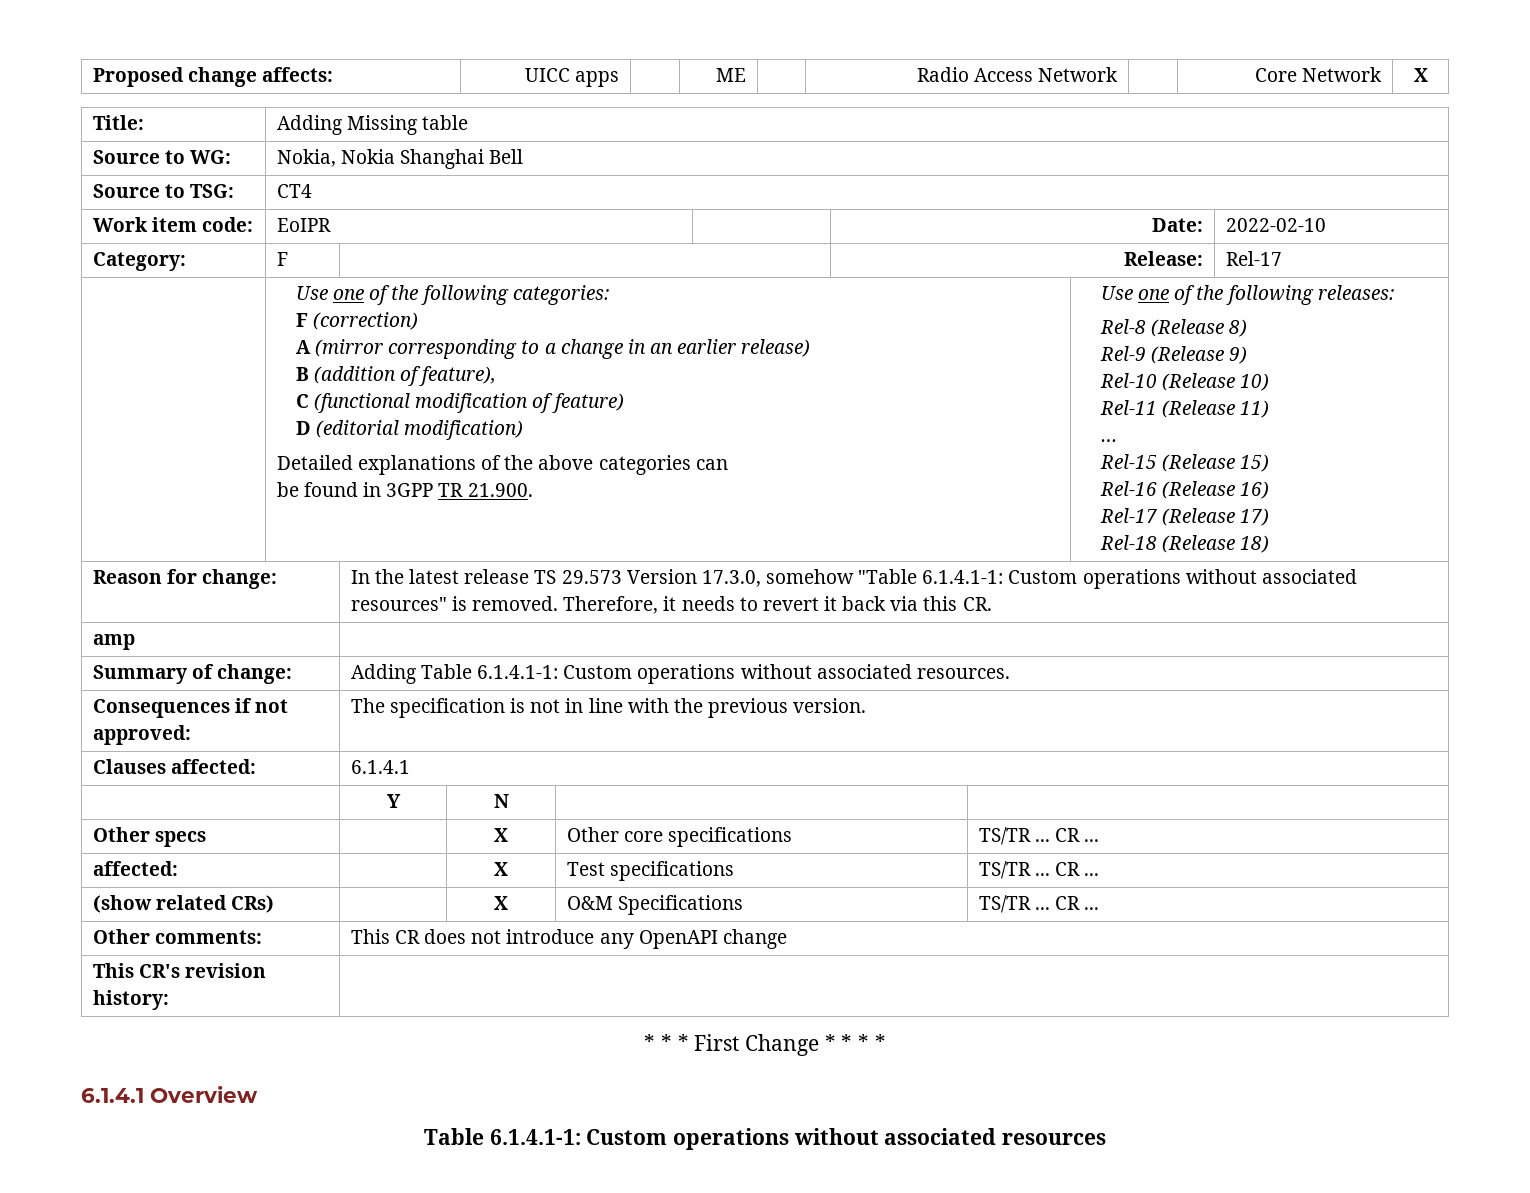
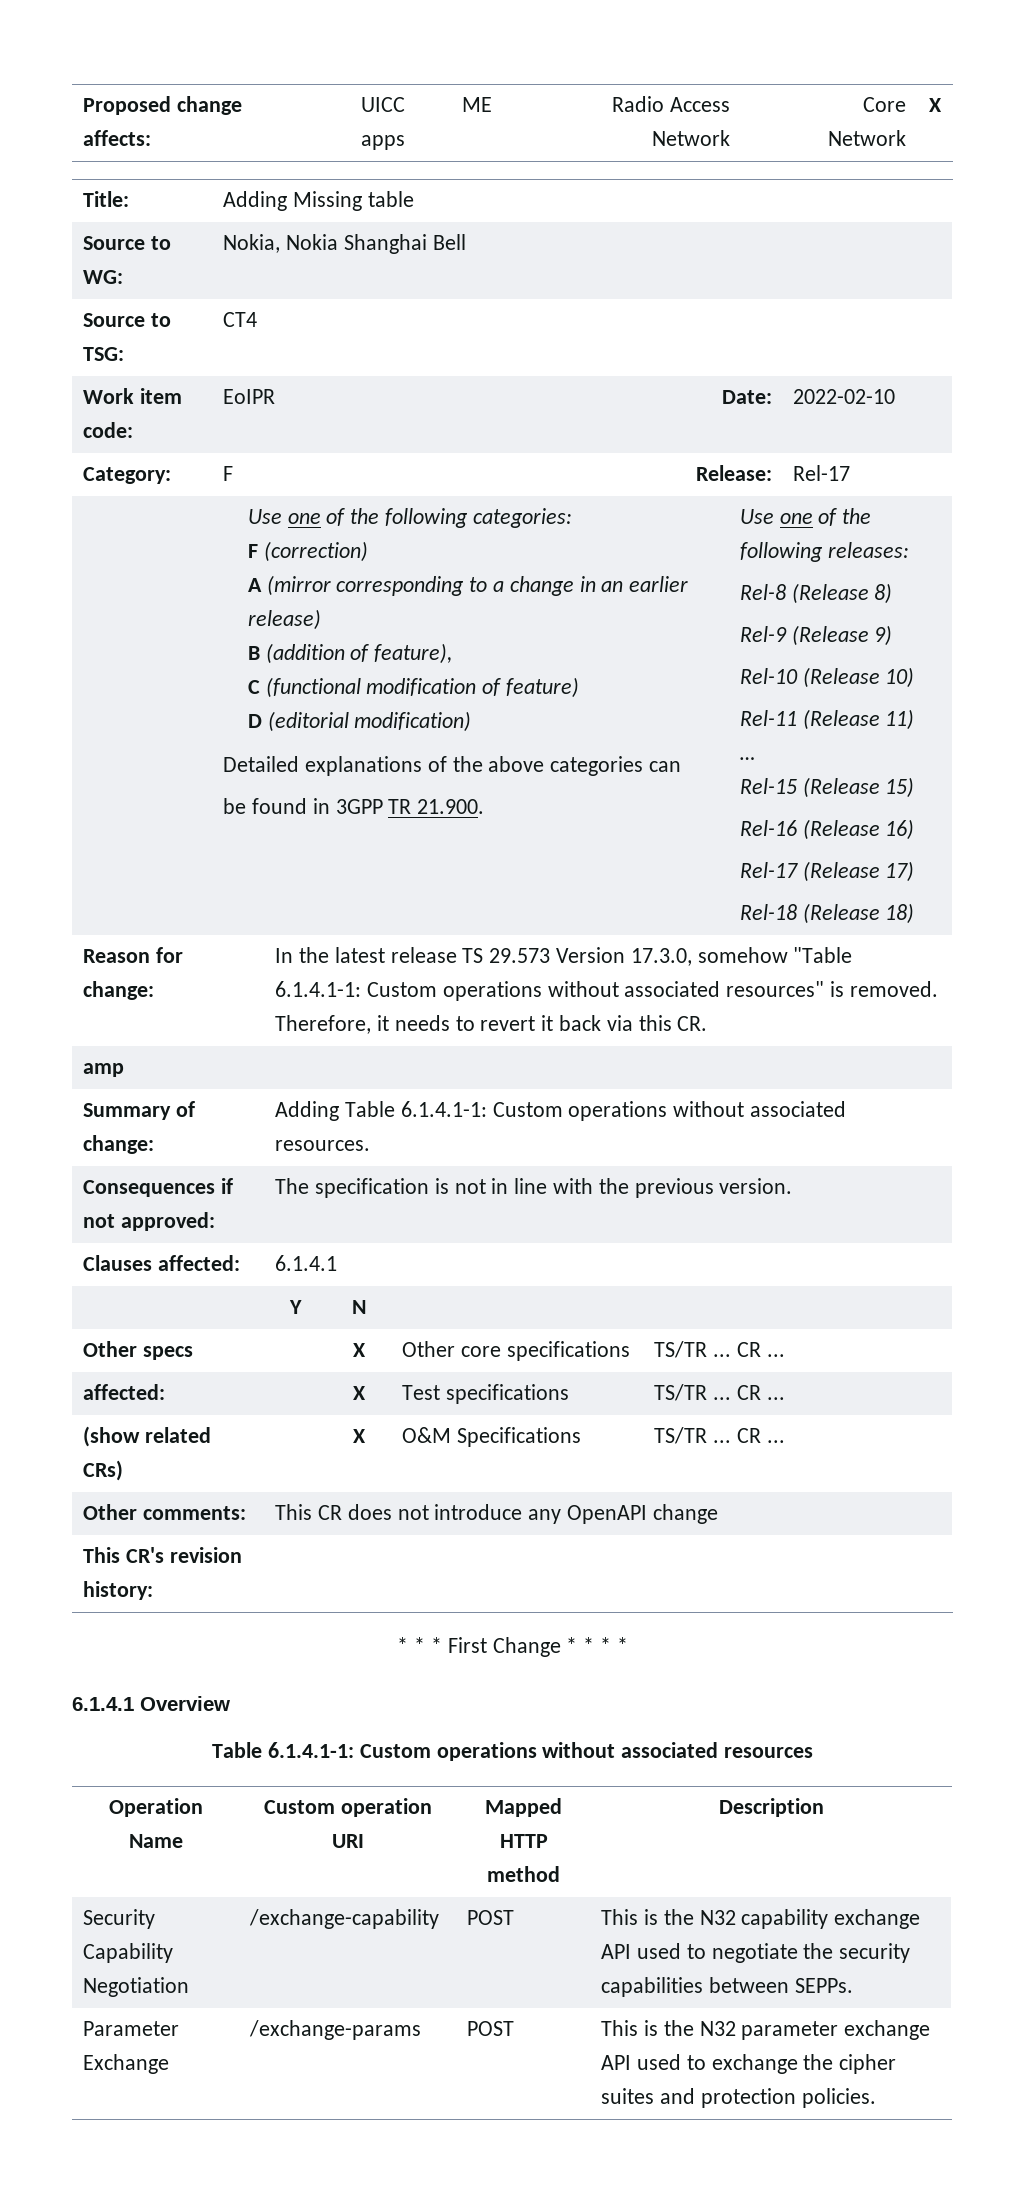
+ Operation Name | Custom operation URI | Mapped HTTP method | Description
+ Security Capability Negotiation | /exchange-capability | POST | This is the N32 capability exchange API used to negotiate the security capabilities between SEPPs.
+ Parameter Exchange | /exchange-params | POST | This is the N32 parameter exchange API used to exchange the cipher suites and protection policies.

